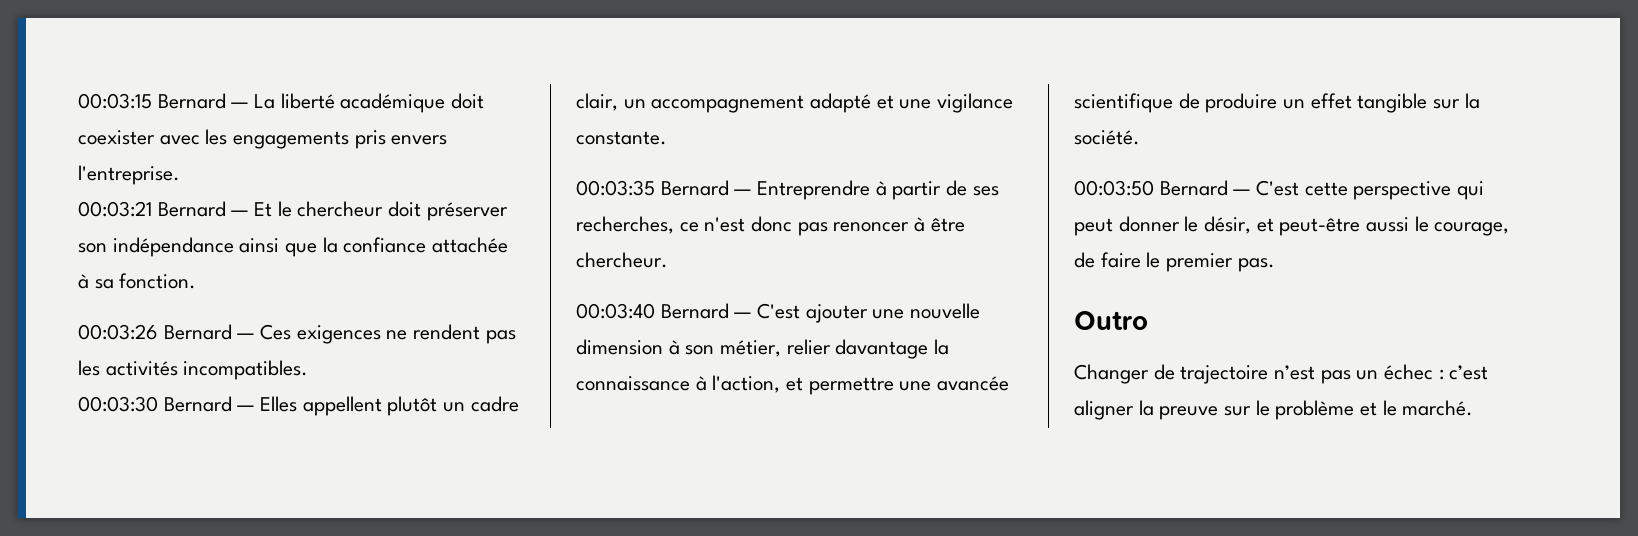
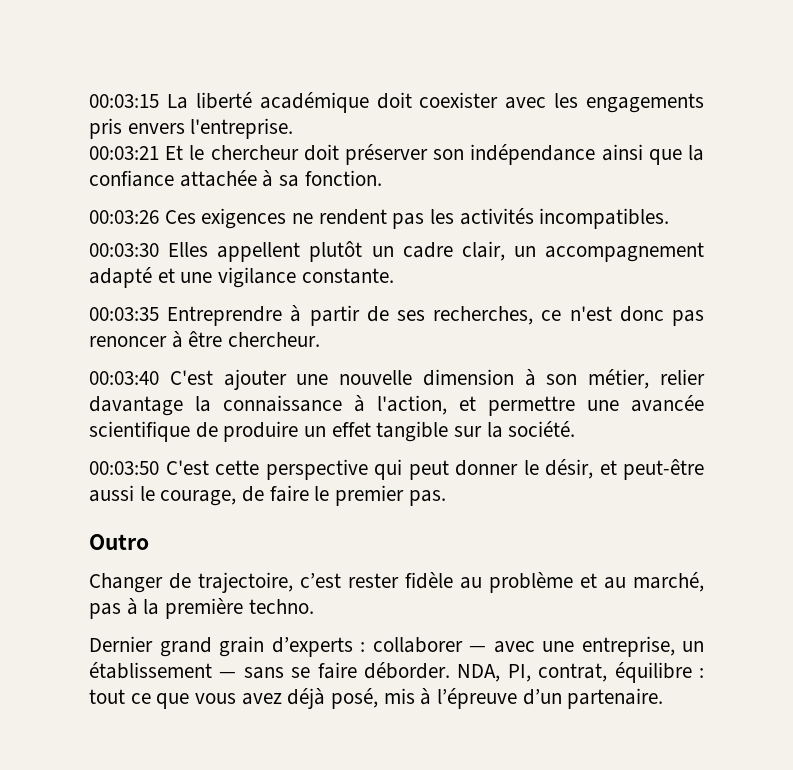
- 00:03:15 Bernard — La liberté académique doit coexister avec les engagements pris envers l'entreprise.
+ 00:03:15 La liberté académique doit coexister avec les engagements pris envers l'entreprise.
- 00:03:21 Bernard — Et le chercheur doit préserver son indépendance ainsi que la confiance attachée à sa fonction.
+ 00:03:21 Et le chercheur doit préserver son indépendance ainsi que la confiance attachée à sa fonction.
- 00:03:26 Bernard — Ces exigences ne rendent pas les activités incompatibles.
+ 00:03:26 Ces exigences ne rendent pas les activités incompatibles.
- 00:03:30 Bernard — Elles appellent plutôt un cadre clair, un accompagnement adapté et une vigilance constante.
+ 00:03:30 Elles appellent plutôt un cadre clair, un accompagnement adapté et une vigilance constante.
- 00:03:35 Bernard — Entreprendre à partir de ses recherches, ce n'est donc pas renoncer à être chercheur.
+ 00:03:35 Entreprendre à partir de ses recherches, ce n'est donc pas renoncer à être chercheur.
- 00:03:40 Bernard — C'est ajouter une nouvelle dimension à son métier, relier davantage la connaissance à l'action, et permettre une avancée scientifique de produire un effet tangible sur la société.
+ 00:03:40 C'est ajouter une nouvelle dimension à son métier, relier davantage la connaissance à l'action, et permettre une avancée scientifique de produire un effet tangible sur la société.
- 00:03:50 Bernard — C'est cette perspective qui peut donner le désir, et peut-être aussi le courage, de faire le premier pas.
+ 00:03:50 C'est cette perspective qui peut donner le désir, et peut-être aussi le courage, de faire le premier pas.
- Changer de trajectoire n’est pas un échec : c’est aligner la preuve sur le problème et le marché.
+ Changer de trajectoire, c’est rester fidèle au problème et au marché, pas à la première techno.
+ Dernier grand grain d’experts : collaborer — avec une entreprise, un établissement — sans se faire déborder. NDA, PI, contrat, équilibre : tout ce que vous avez déjà posé, mis à l’épreuve d’un partenaire.

